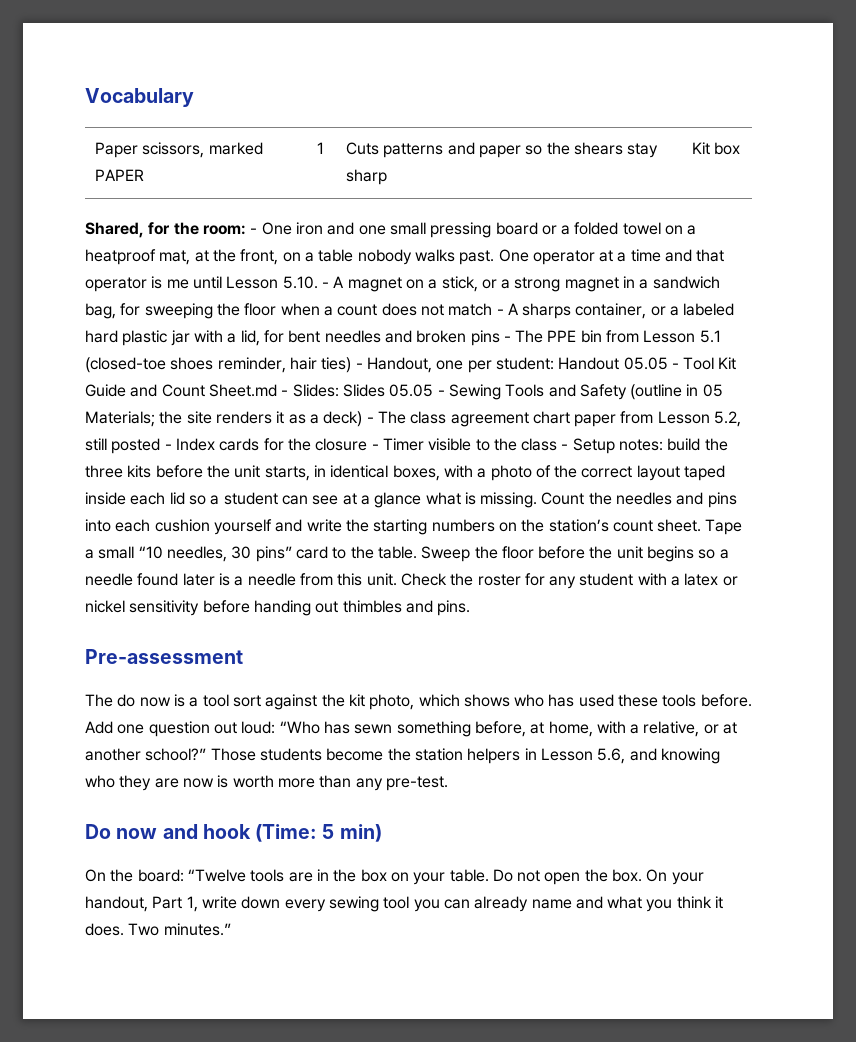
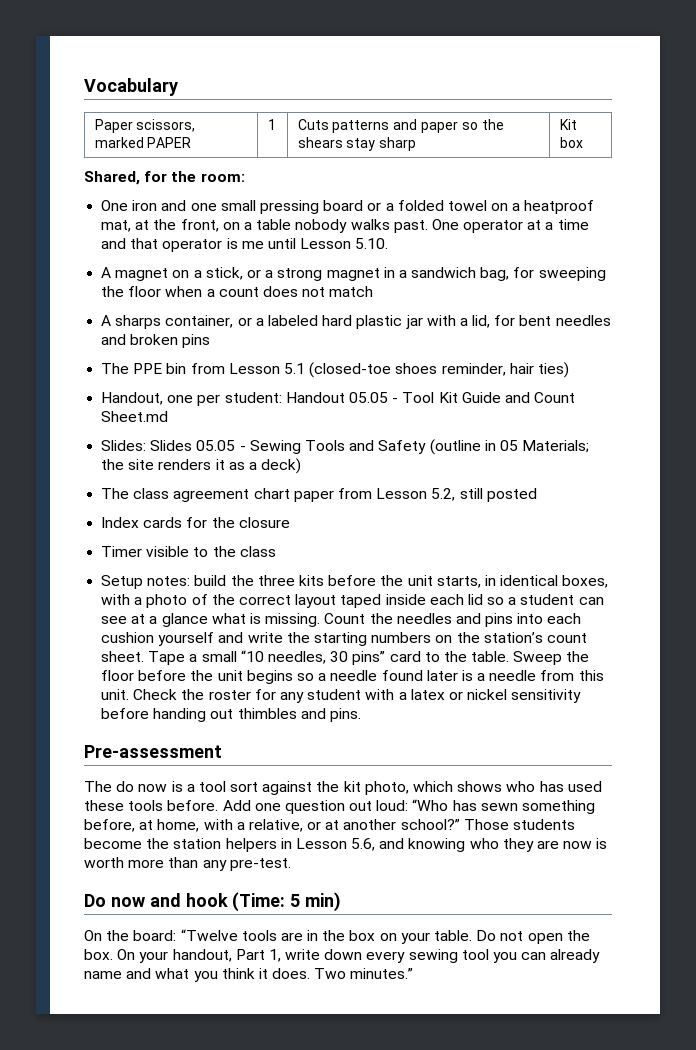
- Shared, for the room: - One iron and one small pressing board or a folded towel on a heatproof mat, at the front, on a table nobody walks past.
+ Shared, for the room:
+ One iron and one small pressing board or a folded towel on a heatproof mat, at the front, on a table nobody walks past.
- One operator at a time and that operator is me until Lesson 5.10. - A magnet on a stick, or a strong magnet in a sandwich bag, for sweeping the floor when a count does not match - A sharps container, or a labeled hard plastic jar with a lid, for bent needles and broken pins - The PPE bin from Lesson 5.1 (closed-toe shoes reminder, hair ties) - Handout, one per student:
+ One operator at a time and that operator is me until Lesson 5.10.
+ A magnet on a stick, or a strong magnet in a sandwich bag, for sweeping the floor when a count does not match
+ A sharps container, or a labeled hard plastic jar with a lid, for bent needles and broken pins
+ The PPE bin from Lesson 5.1 (closed-toe shoes reminder, hair ties)
+ Handout, one per student:
- Handout 05.05 - Tool Kit Guide and Count Sheet.md - Slides:
+ Handout 05.05 - Tool Kit Guide and Count Sheet.md
+ Slides:
- the site renders it as a deck) - The class agreement chart paper from Lesson 5.2, still posted - Index cards for the closure - Timer visible to the class - Setup notes:
+ the site renders it as a deck)
+ The class agreement chart paper from Lesson 5.2, still posted
+ Index cards for the closure
+ Timer visible to the class
+ Setup notes:

